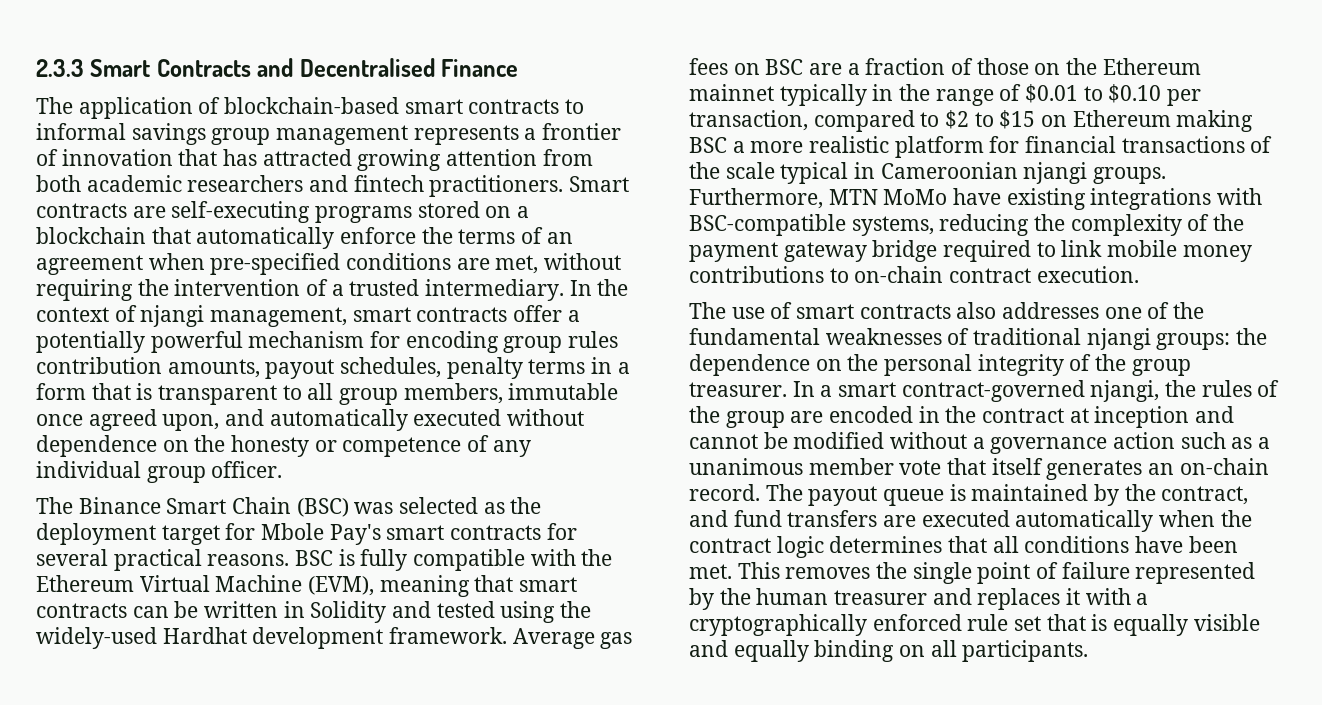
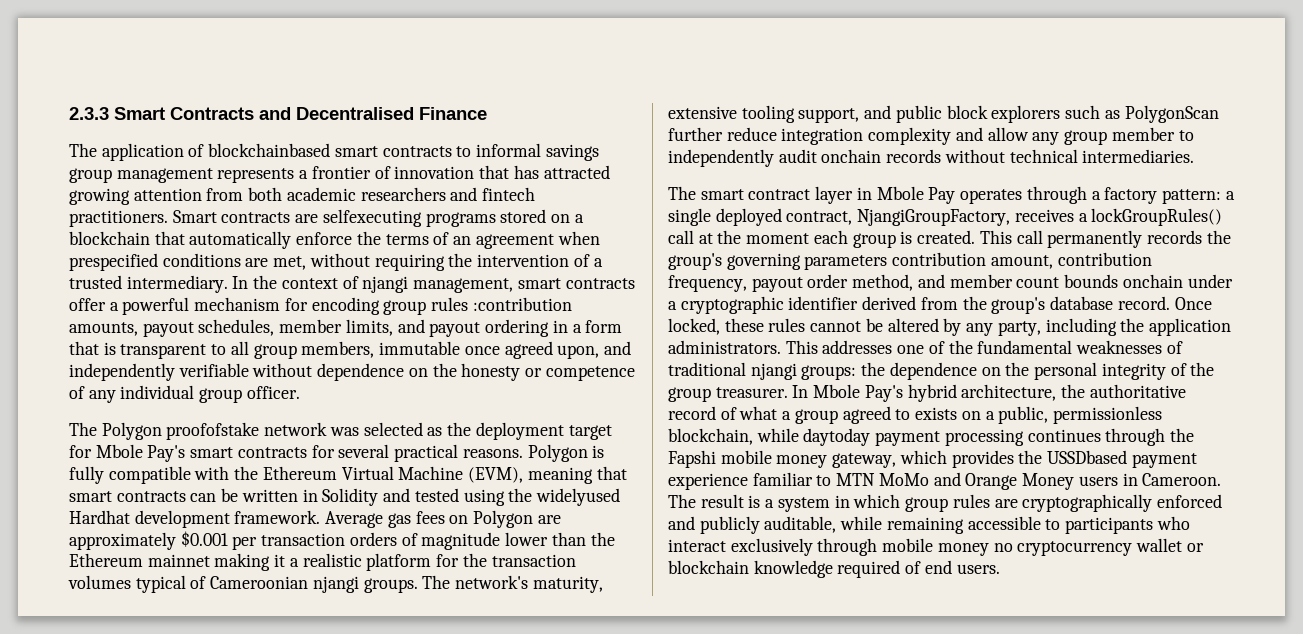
- The application of blockchain-based smart contracts to informal savings group management represents a frontier of innovation that has attracted growing attention from both academic researchers and fintech practitioners.
+ The application of blockchainbased smart contracts to informal savings group management represents a frontier of innovation that has attracted growing attention from both academic researchers and fintech practitioners.
- Smart contracts are self-executing programs stored on a blockchain that automatically enforce the terms of an agreement when pre-specified conditions are met, without requiring the intervention of a trusted intermediary.
+ Smart contracts are selfexecuting programs stored on a blockchain that automatically enforce the terms of an agreement when prespecified conditions are met, without requiring the intervention of a trusted intermediary.
- In the context of njangi management, smart contracts offer a potentially powerful mechanism for encoding group rules contribution amounts, payout schedules, penalty terms in a form that is transparent to all group members, immutable once agreed upon, and automatically executed without dependence on the honesty or competence of any individual group officer.
+ In the context of njangi management, smart contracts offer a powerful mechanism for encoding group rules :contribution amounts, payout schedules, member limits, and payout ordering in a form that is transparent to all group members, immutable once agreed upon, and independently verifiable without dependence on the honesty or competence of any individual group officer.
- The Binance Smart Chain (BSC) was selected as the deployment target for Mbole Pay's smart contracts for several practical reasons.
+ The Polygon proofofstake network was selected as the deployment target for Mbole Pay's smart contracts for several practical reasons.
- BSC is fully compatible with the Ethereum Virtual Machine (EVM), meaning that smart contracts can be written in Solidity and tested using the widely-used Hardhat development framework.
+ Polygon is fully compatible with the Ethereum Virtual Machine (EVM), meaning that smart contracts can be written in Solidity and tested using the widelyused Hardhat development framework.
- Average gas fees on BSC are a fraction of those on the Ethereum mainnet typically in the range of $0.01 to $0.10 per transaction, compared to $2 to $15 on Ethereum making BSC a more realistic platform for financial transactions of the scale typical in Cameroonian njangi groups. Furthermore, MTN MoMo have existing integrations with BSC-compatible systems, reducing the complexity of the payment gateway bridge required to link mobile money contributions to on-chain contract execution.
- The use of smart contracts also addresses one of the fundamental weaknesses of traditional njangi groups: the dependence on the personal integrity of the group treasurer.
+ Average gas fees on Polygon are approximately $0.001 per transaction orders of magnitude lower than the Ethereum mainnet making it a realistic platform for the transaction volumes typical of Cameroonian njangi groups. The network's maturity, extensive tooling support, and public block explorers such as PolygonScan further reduce integration complexity and allow any group member to independently audit onchain records without technical intermediaries.
+ The smart contract layer in Mbole Pay operates through a factory pattern: a single deployed contract, NjangiGroupFactory, receives a lockGroupRules() call at the moment each group is created. This call permanently records the group's governing parameters contribution amount, contribution frequency, payout order method, and member count bounds onchain under a cryptographic identifier derived from the group's database record. Once locked, these rules cannot be altered by any party, including the application administrators. This addresses one of the fundamental weaknesses of traditional njangi groups: the dependence on the personal integrity of the group treasurer.
- In a smart contract-governed njangi, the rules of the group are encoded in the contract at inception and cannot be modified without a governance action such as a unanimous member vote that itself generates an on-chain record. The payout queue is maintained by the contract, and fund transfers are executed automatically when the contract logic determines that all conditions have been met. This removes the single point of failure represented by the human treasurer and replaces it with a cryptographically enforced rule set that is equally visible and equally binding on all participants.
+ In Mbole Pay's hybrid architecture, the authoritative record of what a group agreed to exists on a public, permissionless blockchain, while daytoday payment processing continues through the Fapshi mobile money gateway, which provides the USSDbased payment experience familiar to MTN MoMo and Orange Money users in Cameroon. The result is a system in which group rules are cryptographically enforced and publicly auditable, while remaining accessible to participants who interact exclusively through mobile money no cryptocurrency wallet or blockchain knowledge required of end users.

